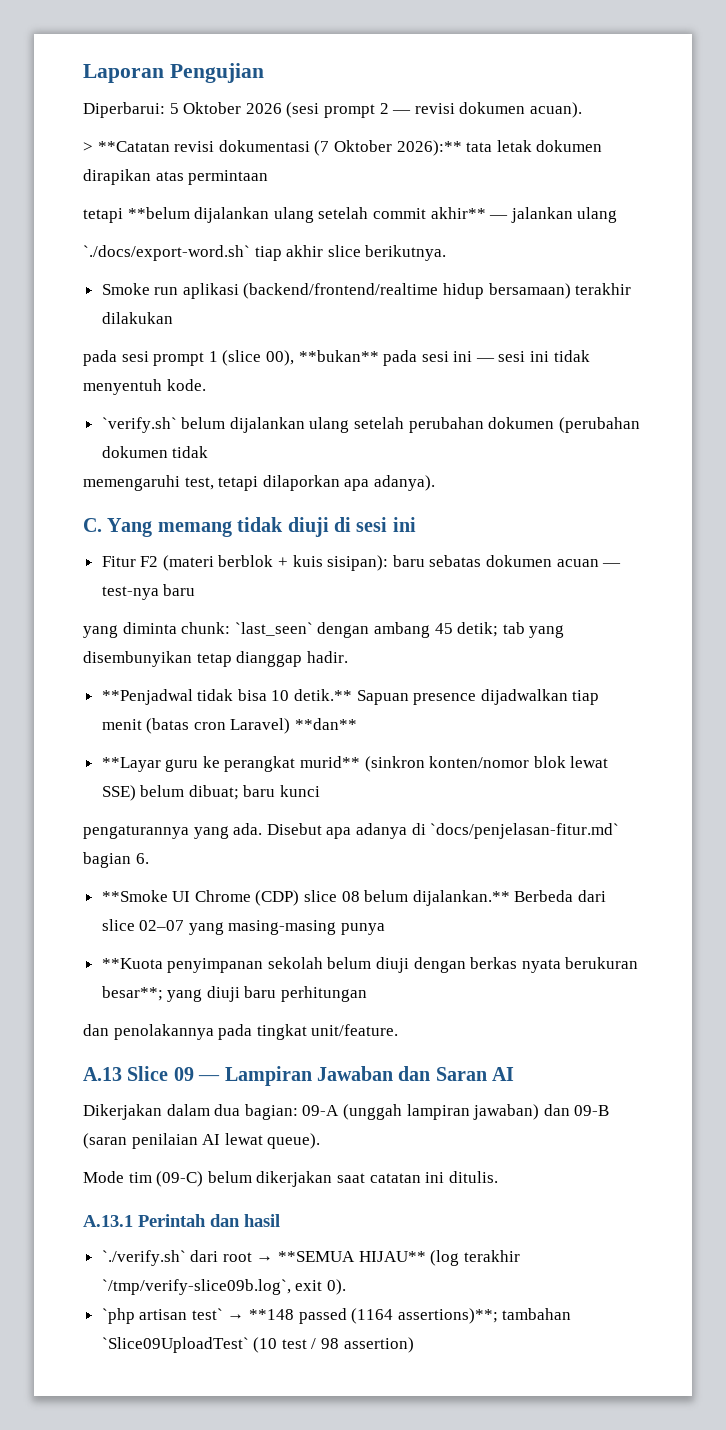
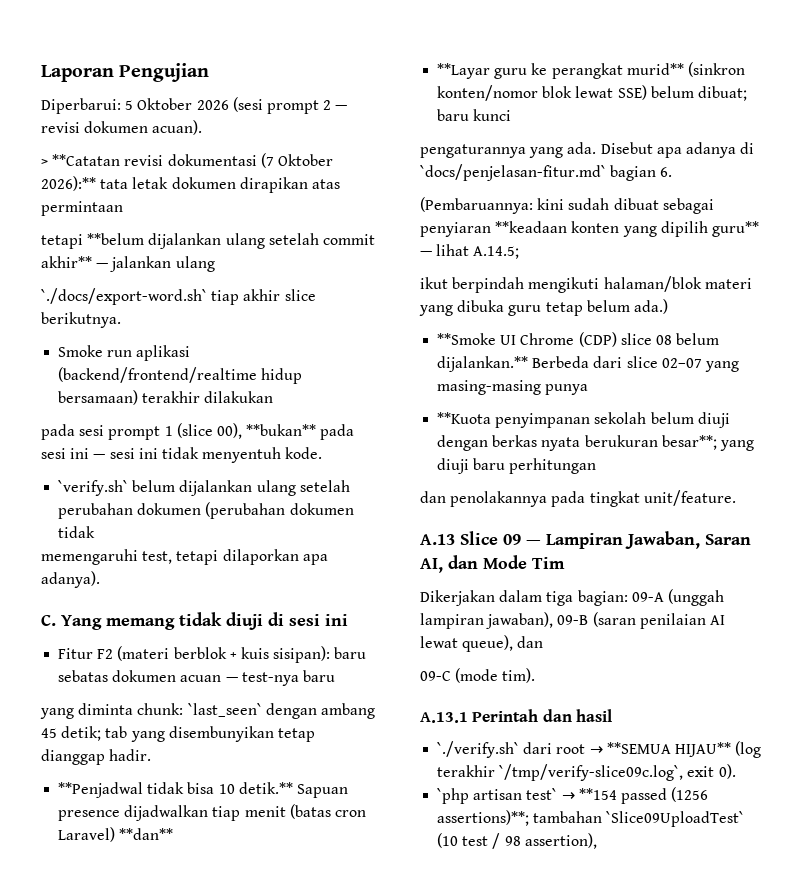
+ (Pembaruannya: kini sudah dibuat sebagai penyiaran **keadaan konten yang dipilih guru** — lihat A.14.5;
+ ikut berpindah mengikuti halaman/blok materi yang dibuka guru tetap belum ada.)
- A.13 Slice 09 — Lampiran Jawaban dan Saran AI
+ A.13 Slice 09 — Lampiran Jawaban, Saran AI, dan Mode Tim
- Dikerjakan dalam dua bagian: 09-A (unggah lampiran jawaban) dan 09-B (saran penilaian AI lewat queue).
- Mode tim (09-C) belum dikerjakan saat catatan ini ditulis.
+ Dikerjakan dalam tiga bagian: 09-A (unggah lampiran jawaban), 09-B (saran penilaian AI lewat queue), dan
+ 09-C (mode tim).
- `./verify.sh` dari root → **SEMUA HIJAU** (log terakhir `/tmp/verify-slice09b.log`, exit 0).
+ `./verify.sh` dari root → **SEMUA HIJAU** (log terakhir `/tmp/verify-slice09c.log`, exit 0).
- `php artisan test` → **148 passed (1164 assertions)**; tambahan `Slice09UploadTest` (10 test / 98 assertion)
+ `php artisan test` → **154 passed (1256 assertions)**; tambahan `Slice09UploadTest` (10 test / 98 assertion),

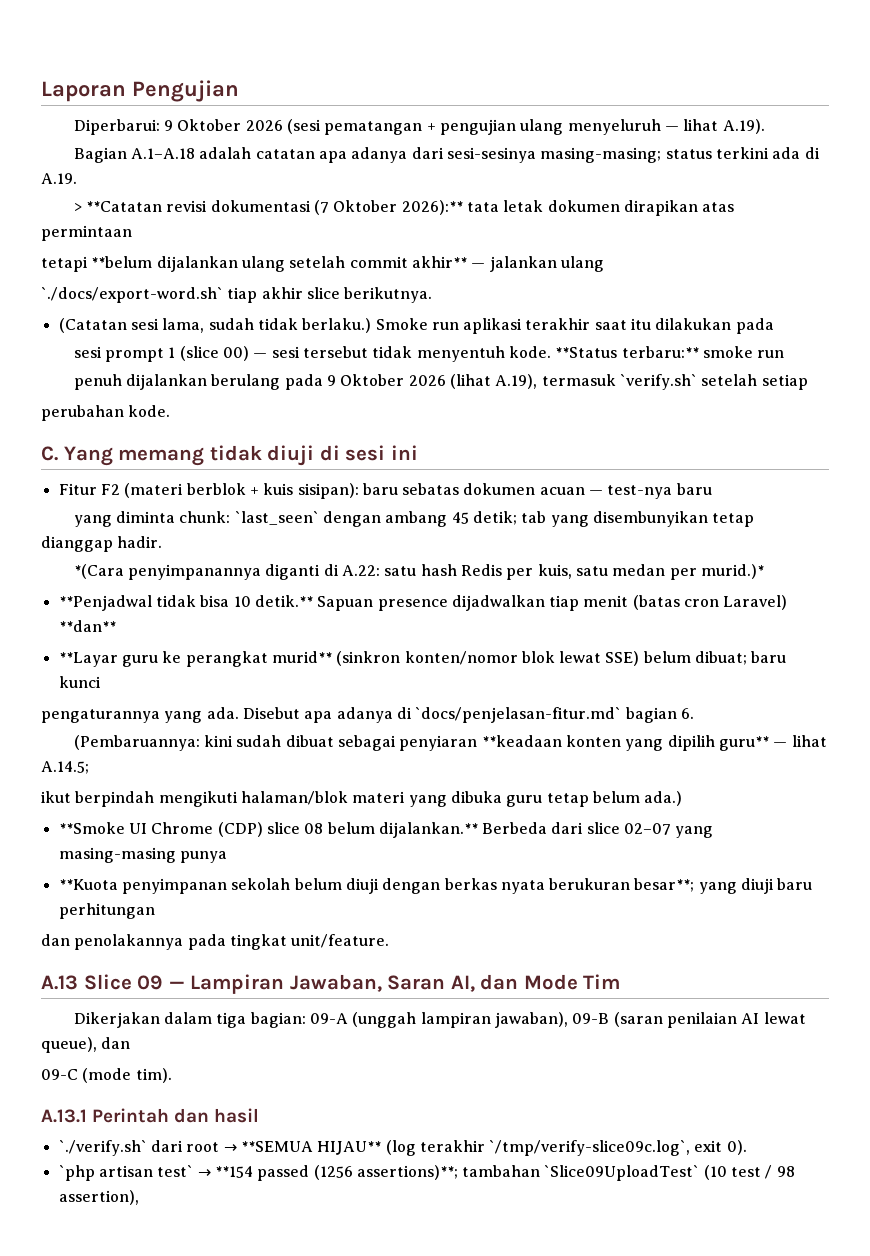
- Diperbarui: 5 Oktober 2026 (sesi prompt 2 — revisi dokumen acuan).
+ Diperbarui: 9 Oktober 2026 (sesi pematangan + pengujian ulang menyeluruh — lihat A.19).
+ Bagian A.1–A.18 adalah catatan apa adanya dari sesi-sesinya masing-masing; status terkini ada di A.19.
- Smoke run aplikasi (backend/frontend/realtime hidup bersamaan) terakhir dilakukan
- pada sesi prompt 1 (slice 00), **bukan** pada sesi ini — sesi ini tidak menyentuh kode.
- `verify.sh` belum dijalankan ulang setelah perubahan dokumen (perubahan dokumen tidak
- memengaruhi test, tetapi dilaporkan apa adanya).
+ (Catatan sesi lama, sudah tidak berlaku.) Smoke run aplikasi terakhir saat itu dilakukan pada
+ sesi prompt 1 (slice 00) — sesi tersebut tidak menyentuh kode. **Status terbaru:** smoke run
+ penuh dijalankan berulang pada 9 Oktober 2026 (lihat A.19), termasuk `verify.sh` setelah setiap
+ perubahan kode.
+ *(Cara penyimpanannya diganti di A.22: satu hash Redis per kuis, satu medan per murid.)*

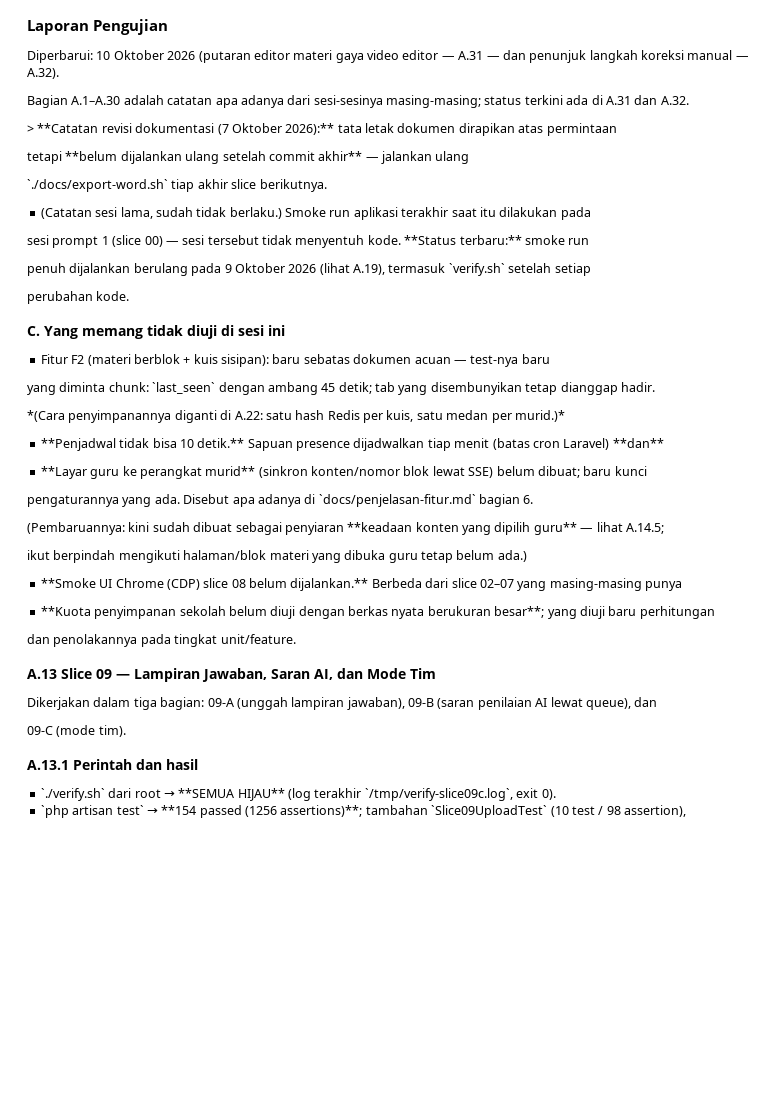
- Diperbarui: 9 Oktober 2026 (sesi pematangan + pengujian ulang menyeluruh — lihat A.19).
+ Diperbarui: 10 Oktober 2026 (putaran editor materi gaya video editor — A.31 — dan penunjuk langkah koreksi manual — A.32).
- Bagian A.1–A.18 adalah catatan apa adanya dari sesi-sesinya masing-masing; status terkini ada di A.19.
+ Bagian A.1–A.30 adalah catatan apa adanya dari sesi-sesinya masing-masing; status terkini ada di A.31 dan A.32.

